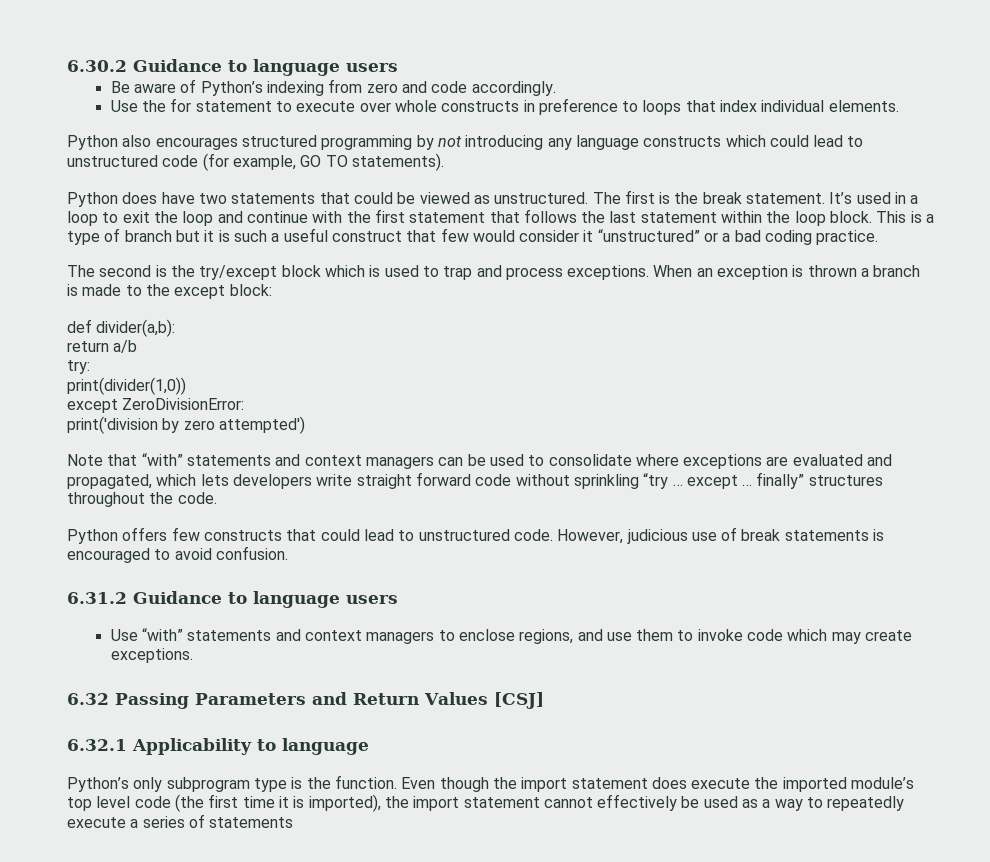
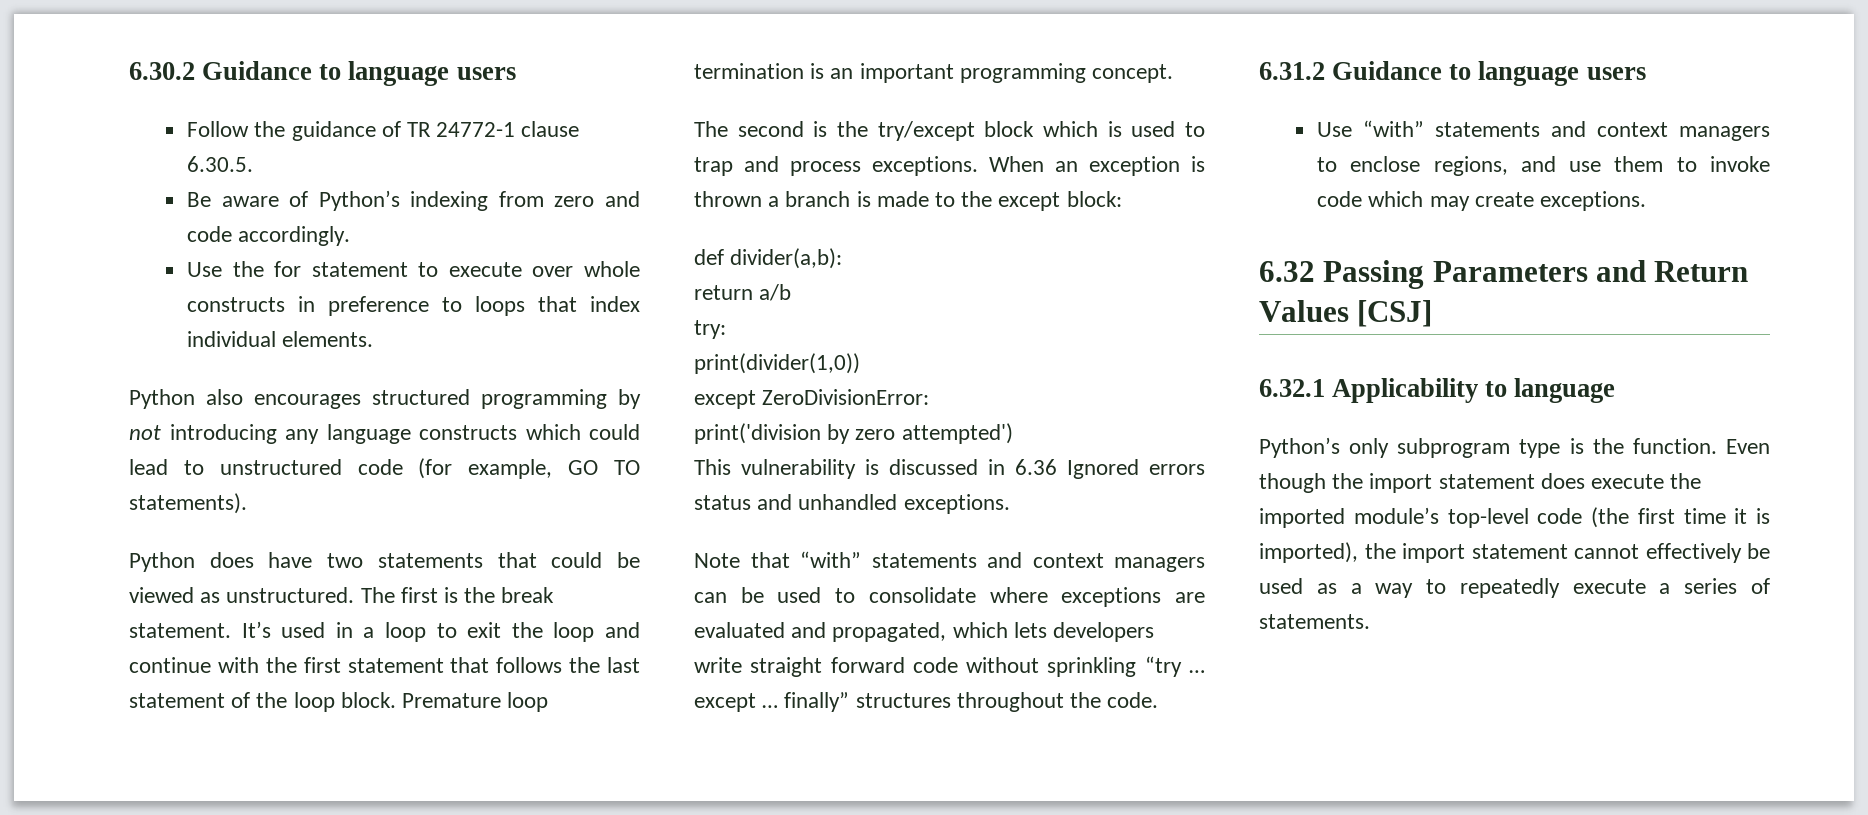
+ Follow the guidance of TR 24772-1 clause 6.30.5.
- It’s used in a loop to exit the loop and continue with the first statement that follows the last statement within the loop block.
+ It’s used in a loop to exit the loop and continue with the first statement that follows the last statement of the loop block.
- This is a type of branch but it is such a useful construct that few would consider it “unstructured” or a bad coding practice.
+ Premature loop termination is an important programming concept.
+ This vulnerability is discussed in 6.36 Ignored errors status and unhandled exceptions.
- Python offers few constructs that could lead to unstructured code. However, judicious use of break statements is encouraged to avoid confusion.
- Even though the import statement does execute the imported module’s top level code (the first time it is imported), the import statement cannot effectively be used as a way to repeatedly execute a series of statements
+ Even though the import statement does execute the imported module’s top-level code (the first time it is imported), the import statement cannot effectively be used as a way to repeatedly execute a series of statements.

